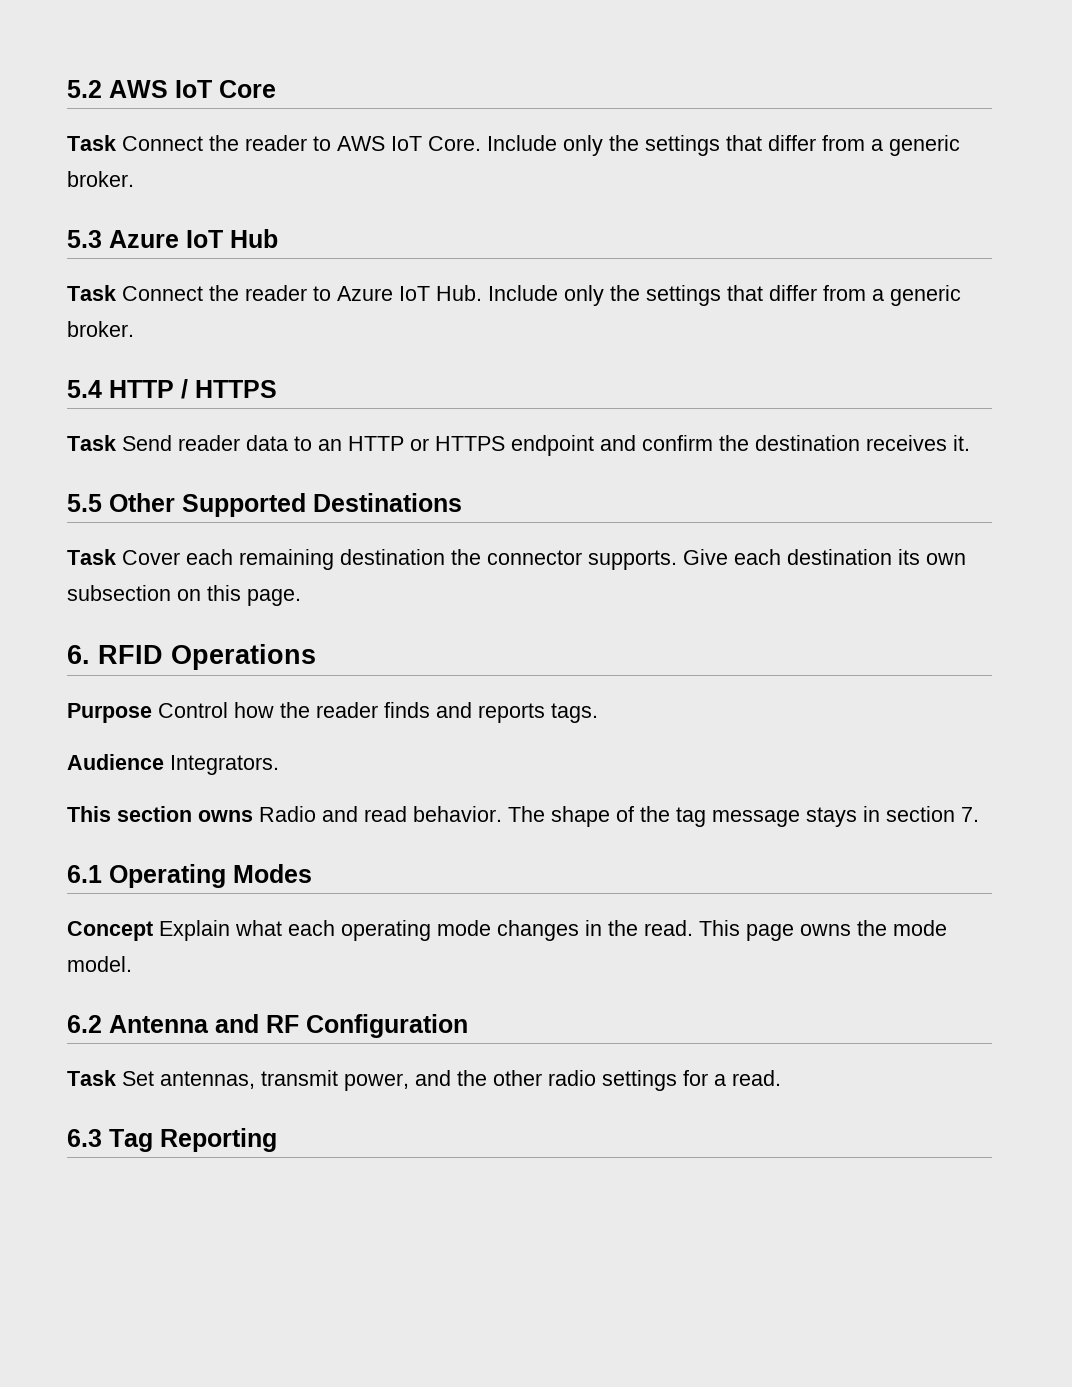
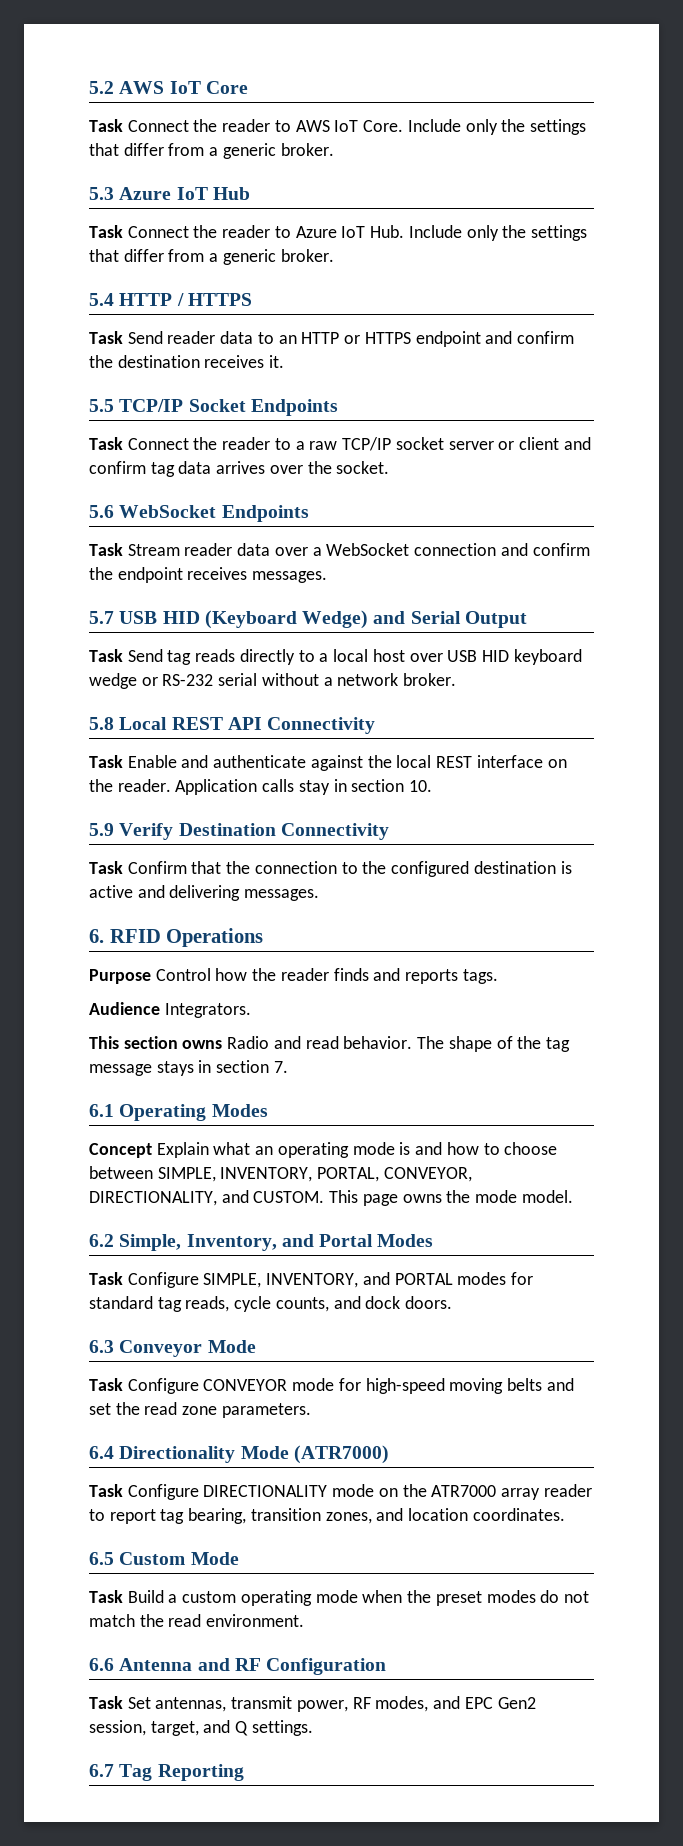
- 5.5 Other Supported Destinations
- Task Cover each remaining destination the connector supports. Give each destination its own subsection on this page.
+ 5.5 TCP/IP Socket Endpoints
+ Task Connect the reader to a raw TCP/IP socket server or client and confirm tag data arrives over the socket.
+ 5.6 WebSocket Endpoints
+ Task Stream reader data over a WebSocket connection and confirm the endpoint receives messages.
+ 5.7 USB HID (Keyboard Wedge) and Serial Output
+ Task Send tag reads directly to a local host over USB HID keyboard wedge or RS-232 serial without a network broker.
+ 5.8 Local REST API Connectivity
+ Task Enable and authenticate against the local REST interface on the reader. Application calls stay in section 10.
+ 5.9 Verify Destination Connectivity
+ Task Confirm that the connection to the configured destination is active and delivering messages.
- Concept Explain what each operating mode changes in the read.
+ Concept Explain what an operating mode is and how to choose between SIMPLE, INVENTORY, PORTAL, CONVEYOR, DIRECTIONALITY, and CUSTOM.
- 6.2 Antenna and RF Configuration
+ 6.2 Simple, Inventory, and Portal Modes
+ Task Configure SIMPLE, INVENTORY, and PORTAL modes for standard tag reads, cycle counts, and dock doors.
+ 6.3 Conveyor Mode
+ Task Configure CONVEYOR mode for high-speed moving belts and set the read zone parameters.
+ 6.4 Directionality Mode (ATR7000)
+ Task Configure DIRECTIONALITY mode on the ATR7000 array reader to report tag bearing, transition zones, and location coordinates.
+ 6.5 Custom Mode
+ Task Build a custom operating mode when the preset modes do not match the read environment.
+ 6.6 Antenna and RF Configuration
- Task Set antennas, transmit power, and the other radio settings for a read.
- 6.3 Tag Reporting
+ Task Set antennas, transmit power, RF modes, and EPC Gen2 session, target, and Q settings.
+ 6.7 Tag Reporting

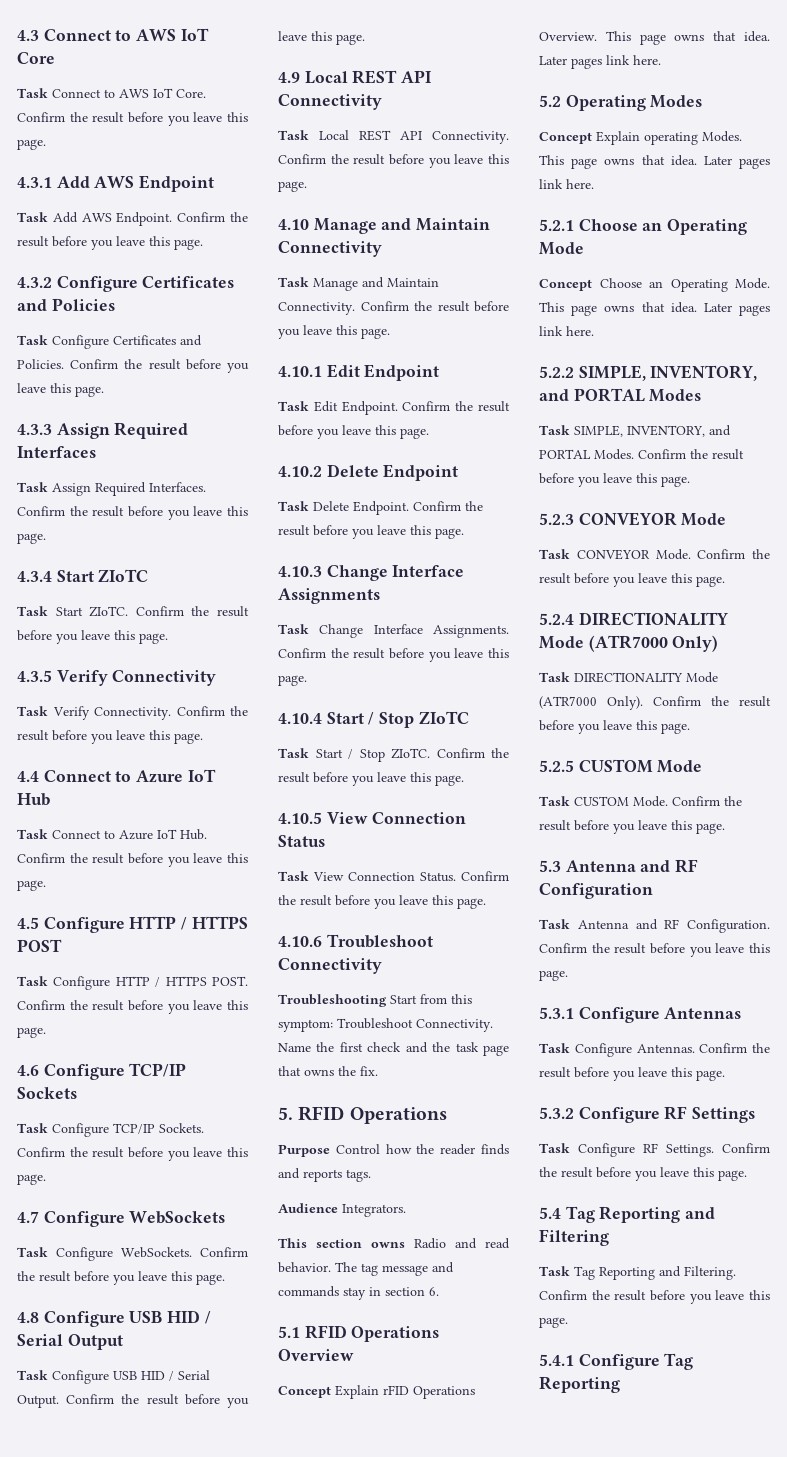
- 5.2 AWS IoT Core
+ 4.3 Connect to AWS IoT Core
- Task Connect the reader to AWS IoT Core. Include only the settings that differ from a generic broker.
- 5.3 Azure IoT Hub
+ Task Connect to AWS IoT Core. Confirm the result before you leave this page.
+ 4.3.1 Add AWS Endpoint
+ Task Add AWS Endpoint. Confirm the result before you leave this page.
+ 4.3.2 Configure Certificates and Policies
+ Task Configure Certificates and Policies. Confirm the result before you leave this page.
+ 4.3.3 Assign Required Interfaces
+ Task Assign Required Interfaces. Confirm the result before you leave this page.
+ 4.3.4 Start ZIoTC
+ Task Start ZIoTC. Confirm the result before you leave this page.
+ 4.3.5 Verify Connectivity
+ Task Verify Connectivity. Confirm the result before you leave this page.
+ 4.4 Connect to Azure IoT Hub
- Task Connect the reader to Azure IoT Hub. Include only the settings that differ from a generic broker.
- 5.4 HTTP / HTTPS
- Task Send reader data to an HTTP or HTTPS endpoint and confirm the destination receives it.
- 5.5 TCP/IP Socket Endpoints
- Task Connect the reader to a raw TCP/IP socket server or client and confirm tag data arrives over the socket.
- 5.6 WebSocket Endpoints
- Task Stream reader data over a WebSocket connection and confirm the endpoint receives messages.
- 5.7 USB HID (Keyboard Wedge) and Serial Output
- Task Send tag reads directly to a local host over USB HID keyboard wedge or RS-232 serial without a network broker.
- 5.8 Local REST API Connectivity
+ Task Connect to Azure IoT Hub. Confirm the result before you leave this page.
+ 4.5 Configure HTTP / HTTPS POST
+ Task Configure HTTP / HTTPS POST. Confirm the result before you leave this page.
+ 4.6 Configure TCP/IP Sockets
+ Task Configure TCP/IP Sockets. Confirm the result before you leave this page.
+ 4.7 Configure WebSockets
+ Task Configure WebSockets. Confirm the result before you leave this page.
+ 4.8 Configure USB HID / Serial Output
+ Task Configure USB HID / Serial Output. Confirm the result before you leave this page.
+ 4.9 Local REST API Connectivity
- Task Enable and authenticate against the local REST interface on the reader. Application calls stay in section 10.
- 5.9 Verify Destination Connectivity
- Task Confirm that the connection to the configured destination is active and delivering messages.
- 6. RFID Operations
+ Task Local REST API Connectivity. Confirm the result before you leave this page.
+ 4.10 Manage and Maintain Connectivity
+ Task Manage and Maintain Connectivity. Confirm the result before you leave this page.
+ 4.10.1 Edit Endpoint
+ Task Edit Endpoint. Confirm the result before you leave this page.
+ 4.10.2 Delete Endpoint
+ Task Delete Endpoint. Confirm the result before you leave this page.
+ 4.10.3 Change Interface Assignments
+ Task Change Interface Assignments. Confirm the result before you leave this page.
+ 4.10.4 Start / Stop ZIoTC
+ Task Start / Stop ZIoTC. Confirm the result before you leave this page.
+ 4.10.5 View Connection Status
+ Task View Connection Status. Confirm the result before you leave this page.
+ 4.10.6 Troubleshoot Connectivity
+ Troubleshooting Start from this symptom: Troubleshoot Connectivity. Name the first check and the task page that owns the fix.
+ 5. RFID Operations
- The shape of the tag message stays in section 7.
- 6.1 Operating Modes
- Concept Explain what an operating mode is and how to choose between SIMPLE, INVENTORY, PORTAL, CONVEYOR, DIRECTIONALITY, and CUSTOM. This page owns the mode model.
- 6.2 Simple, Inventory, and Portal Modes
- Task Configure SIMPLE, INVENTORY, and PORTAL modes for standard tag reads, cycle counts, and dock doors.
- 6.3 Conveyor Mode
- Task Configure CONVEYOR mode for high-speed moving belts and set the read zone parameters.
- 6.4 Directionality Mode (ATR7000)
- Task Configure DIRECTIONALITY mode on the ATR7000 array reader to report tag bearing, transition zones, and location coordinates.
- 6.5 Custom Mode
- Task Build a custom operating mode when the preset modes do not match the read environment.
- 6.6 Antenna and RF Configuration
+ The tag message and commands stay in section 6.
+ 5.1 RFID Operations Overview
+ Concept Explain rFID Operations Overview. This page owns that idea. Later pages link here.
+ 5.2 Operating Modes
+ Concept Explain operating Modes. This page owns that idea. Later pages link here.
+ 5.2.1 Choose an Operating Mode
+ Concept Choose an Operating Mode. This page owns that idea. Later pages link here.
+ 5.2.2 SIMPLE, INVENTORY, and PORTAL Modes
+ Task SIMPLE, INVENTORY, and PORTAL Modes. Confirm the result before you leave this page.
+ 5.2.3 CONVEYOR Mode
+ Task CONVEYOR Mode. Confirm the result before you leave this page.
+ 5.2.4 DIRECTIONALITY Mode (ATR7000 Only)
+ Task DIRECTIONALITY Mode (ATR7000 Only). Confirm the result before you leave this page.
+ 5.2.5 CUSTOM Mode
+ Task CUSTOM Mode. Confirm the result before you leave this page.
+ 5.3 Antenna and RF Configuration
- Task Set antennas, transmit power, RF modes, and EPC Gen2 session, target, and Q settings.
- 6.7 Tag Reporting
+ Task Antenna and RF Configuration. Confirm the result before you leave this page.
+ 5.3.1 Configure Antennas
+ Task Configure Antennas. Confirm the result before you leave this page.
+ 5.3.2 Configure RF Settings
+ Task Configure RF Settings. Confirm the result before you leave this page.
+ 5.4 Tag Reporting and Filtering
+ Task Tag Reporting and Filtering. Confirm the result before you leave this page.
+ 5.4.1 Configure Tag Reporting

